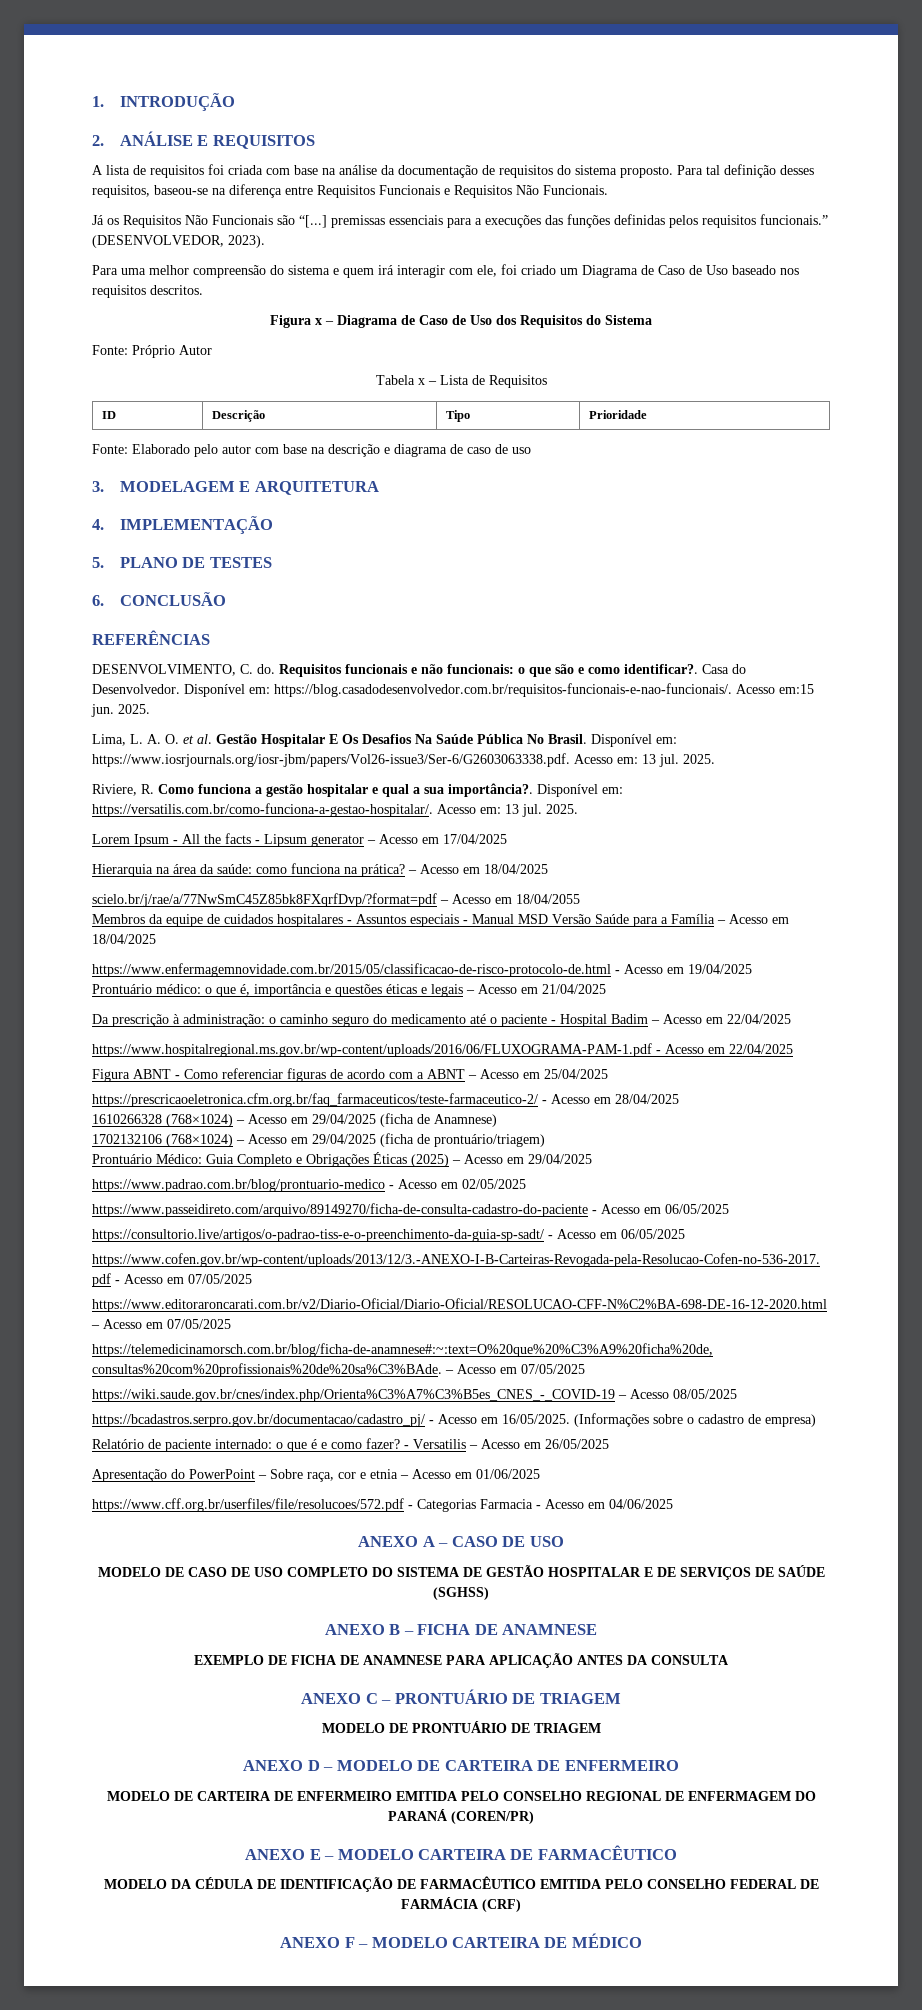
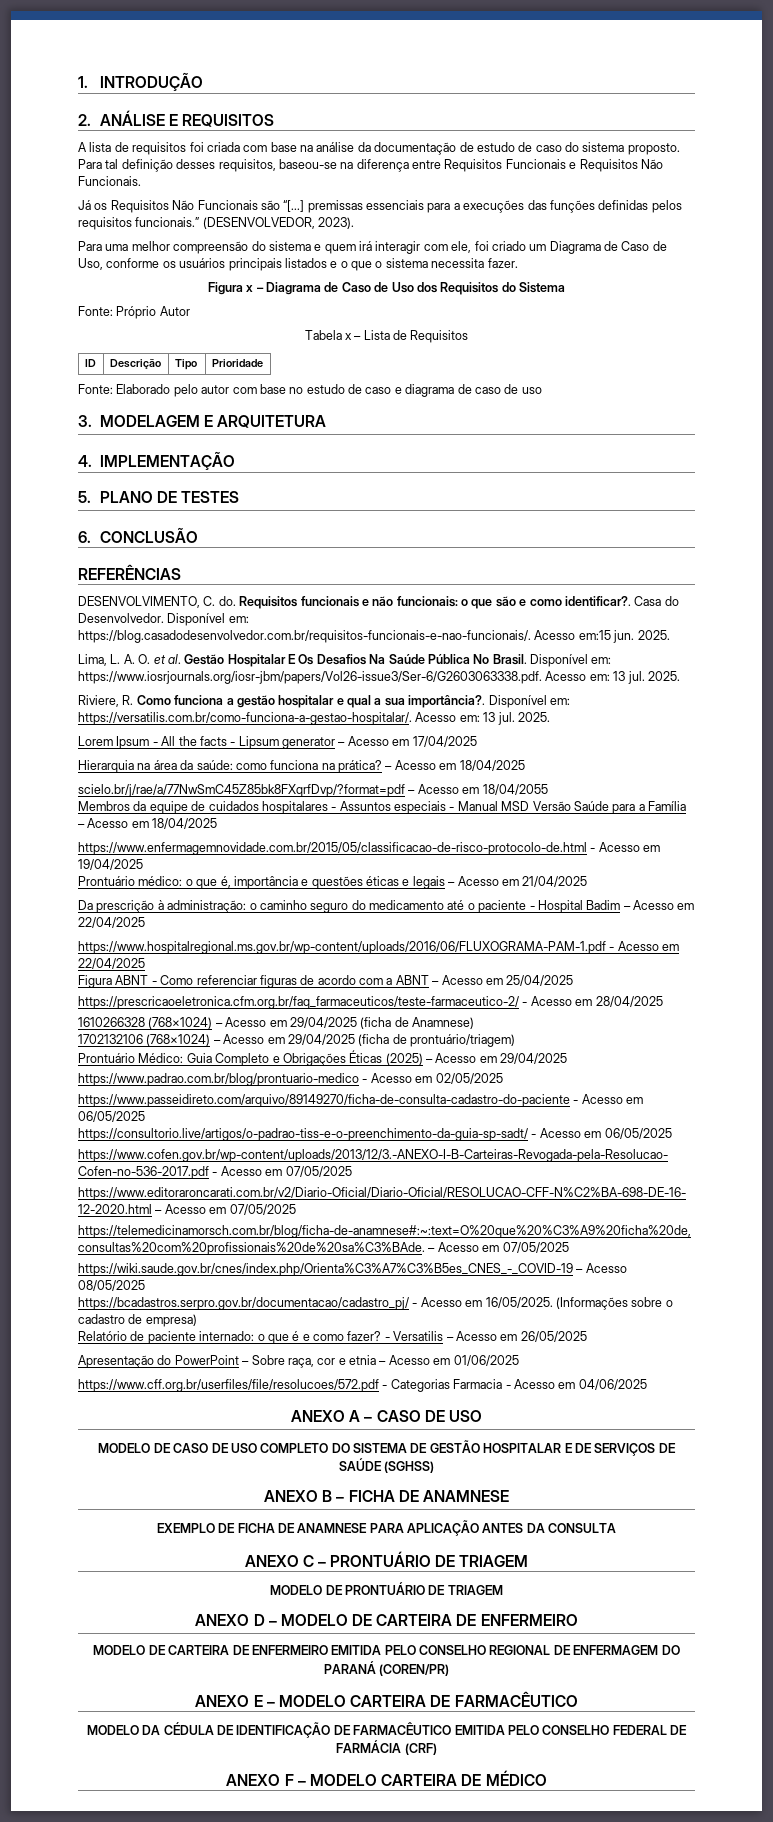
- A lista de requisitos foi criada com base na análise da documentação de requisitos do sistema proposto.
+ A lista de requisitos foi criada com base na análise da documentação de estudo de caso do sistema proposto.
- Para uma melhor compreensão do sistema e quem irá interagir com ele, foi criado um Diagrama de Caso de Uso baseado nos requisitos descritos.
+ Para uma melhor compreensão do sistema e quem irá interagir com ele, foi criado um Diagrama de Caso de Uso, conforme os usuários principais listados e o que o sistema necessita fazer.
- Fonte: Elaborado pelo autor com base na descrição e diagrama de caso de uso
+ Fonte: Elaborado pelo autor com base no estudo de caso e diagrama de caso de uso

